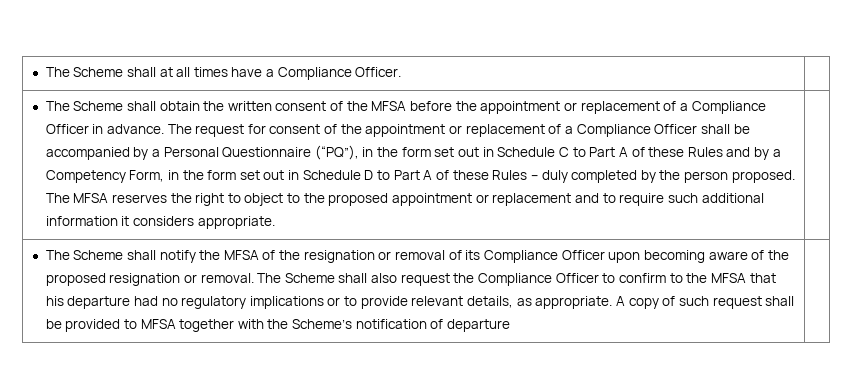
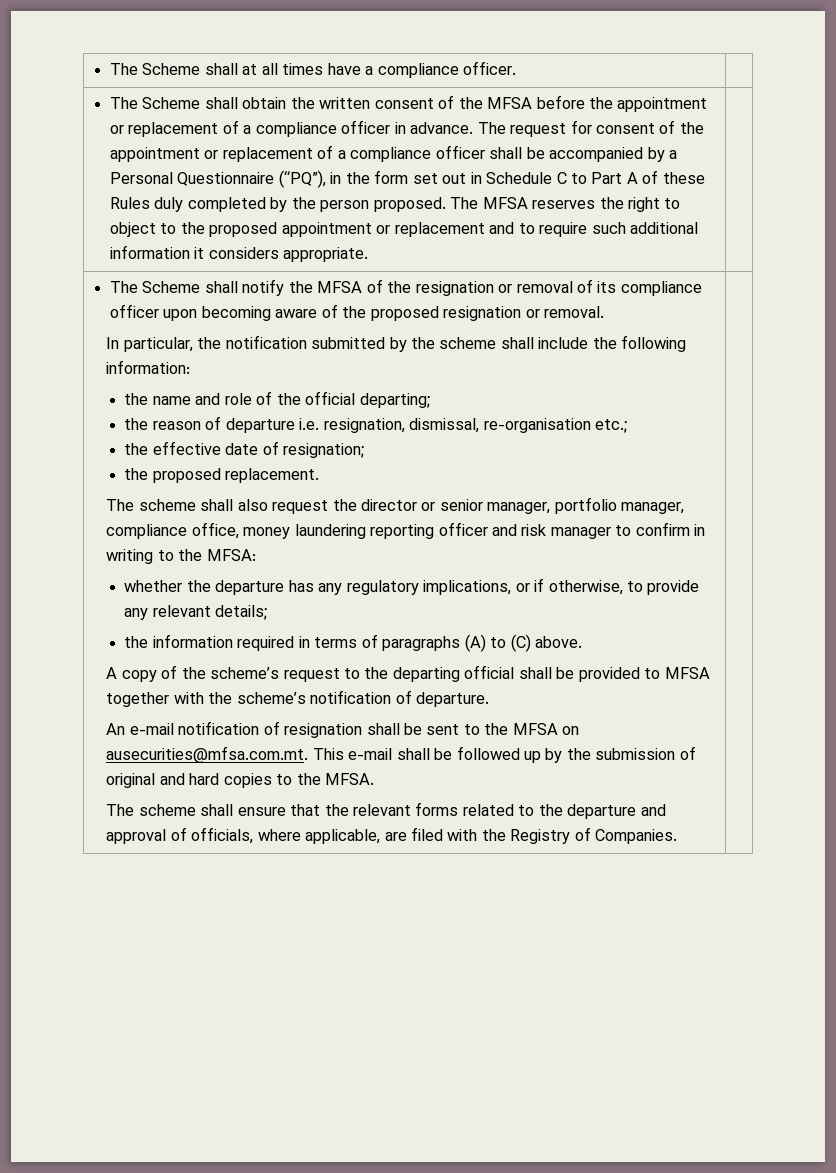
- The Scheme shall at all times have a Compliance Officer. |
+ The Scheme shall at all times have a compliance officer. |
- The Scheme shall obtain the written consent of the MFSA before the appointment or replacement of a Compliance Officer in advance.
+ The Scheme shall obtain the written consent of the MFSA before the appointment or replacement of a compliance officer in advance.
- The request for consent of the appointment or replacement of a Compliance Officer shall be accompanied by a Personal Questionnaire (“PQ”), in the form set out in Schedule C to Part A of these Rules and by a Competency Form, in the form set out in Schedule D to Part A of these Rules – duly completed by the person proposed.
+ The request for consent of the appointment or replacement of a compliance officer shall be accompanied by a Personal Questionnaire (“PQ”), in the form set out in Schedule C to Part A of these Rules duly completed by the person proposed.
- The Scheme shall notify the MFSA of the resignation or removal of its Compliance Officer upon becoming aware of the proposed resignation or removal. The Scheme shall also request the Compliance Officer to confirm to the MFSA that his departure had no regulatory implications or to provide relevant details, as appropriate. A copy of such request shall be provided to MFSA together with the Scheme’s notification of departure
+ The Scheme shall notify the MFSA of the resignation or removal of its compliance officer upon becoming aware of the proposed resignation or removal.
+ In particular, the notification submitted by the scheme shall include the following information:
+ the name and role of the official departing;
+ the reason of departure i.e. resignation, dismissal, re-organisation etc.;
+ the effective date of resignation;
+ the proposed replacement.
+ The scheme shall also request the director or senior manager, portfolio manager, compliance office, money laundering reporting officer and risk manager to confirm in writing to the MFSA:
+ whether the departure has any regulatory implications, or if otherwise, to provide any relevant details;
+ the information required in terms of paragraphs (A) to (C) above.
+ A copy of the scheme’s request to the departing official shall be provided to MFSA together with the scheme’s notification of departure.
+ An e-mail notification of resignation shall be sent to the MFSA on ausecurities@mfsa.com.mt. This e-mail shall be followed up by the submission of original and hard copies to the MFSA.
+ The scheme shall ensure that the relevant forms related to the departure and approval of officials, where applicable, are filed with the Registry of Companies.

